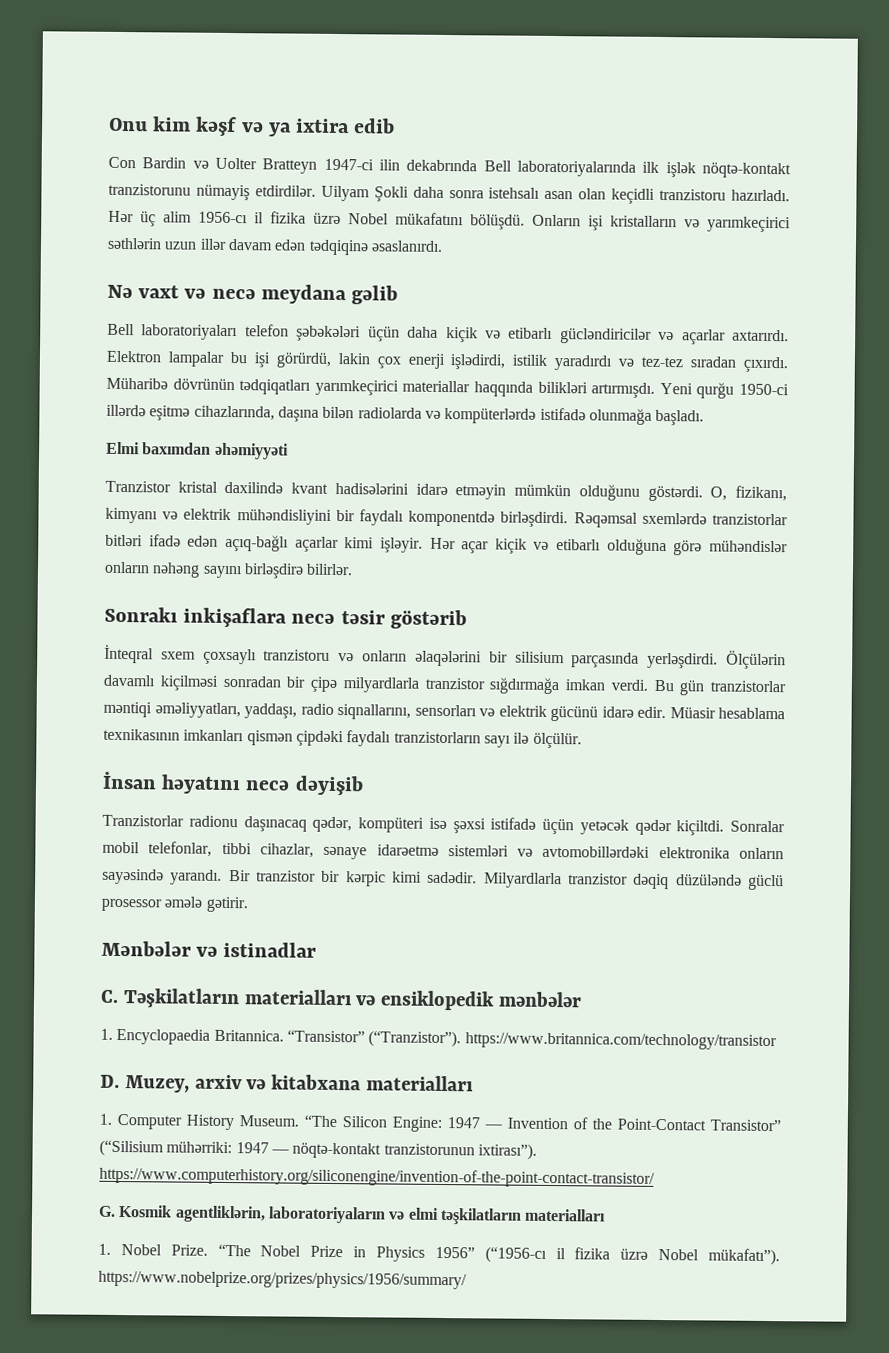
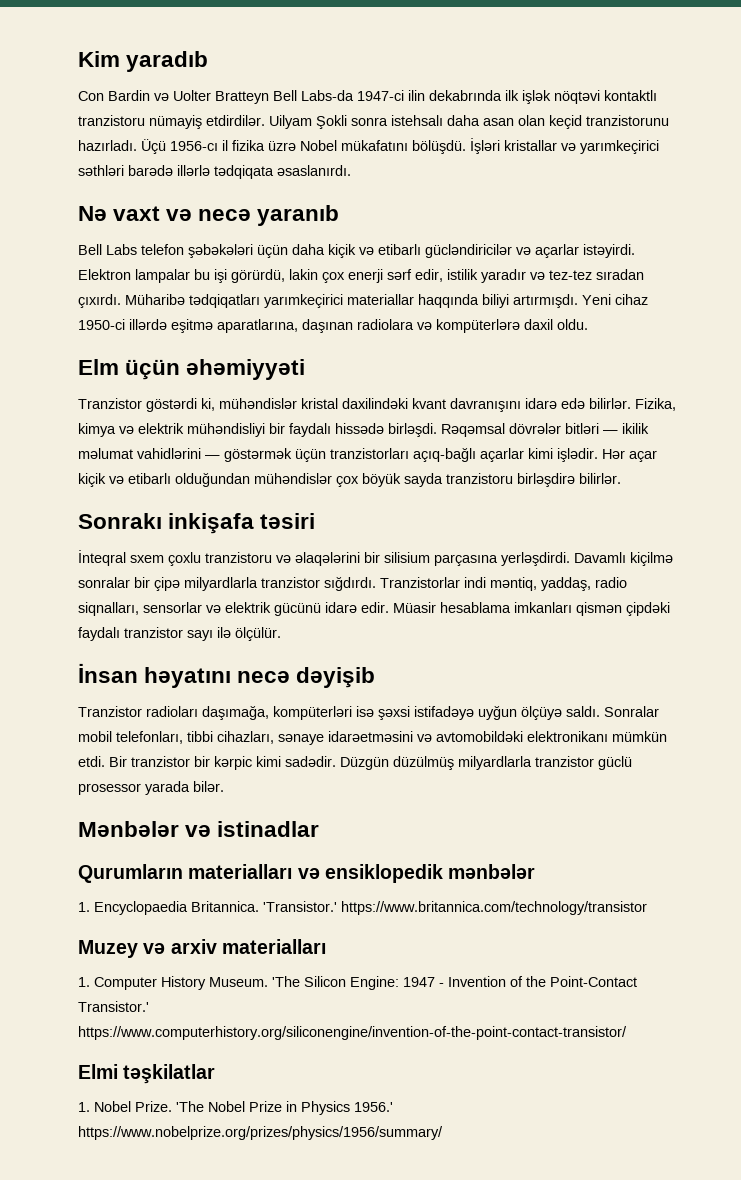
- Onu kim kəşf və ya ixtira edib
+ Kim yaradıb
- Con Bardin və Uolter Bratteyn 1947-ci ilin dekabrında Bell laboratoriyalarında ilk işlək nöqtə-kontakt tranzistorunu nümayiş etdirdilər.
+ Con Bardin və Uolter Bratteyn Bell Labs-da 1947-ci ilin dekabrında ilk işlək nöqtəvi kontaktlı tranzistoru nümayiş etdirdilər.
- Uilyam Şokli daha sonra istehsalı asan olan keçidli tranzistoru hazırladı. Hər üç alim 1956-cı il fizika üzrə Nobel mükafatını bölüşdü.
+ Uilyam Şokli sonra istehsalı daha asan olan keçid tranzistorunu hazırladı. Üçü 1956-cı il fizika üzrə Nobel mükafatını bölüşdü.
- Onların işi kristalların və yarımkeçirici səthlərin uzun illər davam edən tədqiqinə əsaslanırdı.
+ İşləri kristallar və yarımkeçirici səthləri barədə illərlə tədqiqata əsaslanırdı.
- Nə vaxt və necə meydana gəlib
- Bell laboratoriyaları telefon şəbəkələri üçün daha kiçik və etibarlı gücləndiricilər və açarlar axtarırdı.
+ Nə vaxt və necə yaranıb
+ Bell Labs telefon şəbəkələri üçün daha kiçik və etibarlı gücləndiricilər və açarlar istəyirdi.
- Elektron lampalar bu işi görürdü, lakin çox enerji işlədirdi, istilik yaradırdı və tez-tez sıradan çıxırdı.
+ Elektron lampalar bu işi görürdü, lakin çox enerji sərf edir, istilik yaradır və tez-tez sıradan çıxırdı.
- Müharibə dövrünün tədqiqatları yarımkeçirici materiallar haqqında bilikləri artırmışdı.
+ Müharibə tədqiqatları yarımkeçirici materiallar haqqında biliyi artırmışdı.
- Yeni qurğu 1950-ci illərdə eşitmə cihazlarında, daşına bilən radiolarda və kompüterlərdə istifadə olunmağa başladı.
- Elmi baxımdan əhəmiyyəti
- Tranzistor kristal daxilində kvant hadisələrini idarə etməyin mümkün olduğunu göstərdi. O, fizikanı, kimyanı və elektrik mühəndisliyini bir faydalı komponentdə birləşdirdi. Rəqəmsal sxemlərdə tranzistorlar bitləri ifadə edən açıq-bağlı açarlar kimi işləyir.
+ Yeni cihaz 1950-ci illərdə eşitmə aparatlarına, daşınan radiolara və kompüterlərə daxil oldu.
+ Elm üçün əhəmiyyəti
+ Tranzistor göstərdi ki, mühəndislər kristal daxilindəki kvant davranışını idarə edə bilirlər. Fizika, kimya və elektrik mühəndisliyi bir faydalı hissədə birləşdi. Rəqəmsal dövrələr bitləri — ikilik məlumat vahidlərini — göstərmək üçün tranzistorları açıq-bağlı açarlar kimi işlədir.
- Hər açar kiçik və etibarlı olduğuna görə mühəndislər onların nəhəng sayını birləşdirə bilirlər.
+ Hər açar kiçik və etibarlı olduğundan mühəndislər çox böyük sayda tranzistoru birləşdirə bilirlər.
- Sonrakı inkişaflara necə təsir göstərib
+ Sonrakı inkişafa təsiri
- İnteqral sxem çoxsaylı tranzistoru və onların əlaqələrini bir silisium parçasında yerləşdirdi. Ölçülərin davamlı kiçilməsi sonradan bir çipə milyardlarla tranzistor sığdırmağa imkan verdi. Bu gün tranzistorlar məntiqi əməliyyatları, yaddaşı, radio siqnallarını, sensorları və elektrik gücünü idarə edir.
+ İnteqral sxem çoxlu tranzistoru və əlaqələrini bir silisium parçasına yerləşdirdi. Davamlı kiçilmə sonralar bir çipə milyardlarla tranzistor sığdırdı. Tranzistorlar indi məntiq, yaddaş, radio siqnalları, sensorlar və elektrik gücünü idarə edir.
- Müasir hesablama texnikasının imkanları qismən çipdəki faydalı tranzistorların sayı ilə ölçülür.
+ Müasir hesablama imkanları qismən çipdəki faydalı tranzistor sayı ilə ölçülür.
- Tranzistorlar radionu daşınacaq qədər, kompüteri isə şəxsi istifadə üçün yetəcək qədər kiçiltdi. Sonralar mobil telefonlar, tibbi cihazlar, sənaye idarəetmə sistemləri və avtomobillərdəki elektronika onların sayəsində yarandı.
+ Tranzistor radioları daşımağa, kompüterləri isə şəxsi istifadəyə uyğun ölçüyə saldı. Sonralar mobil telefonları, tibbi cihazları, sənaye idarəetməsini və avtomobildəki elektronikanı mümkün etdi.
- Milyardlarla tranzistor dəqiq düzüləndə güclü prosessor əmələ gətirir.
+ Düzgün düzülmüş milyardlarla tranzistor güclü prosessor yarada bilər.
- C. Təşkilatların materialları və ensiklopedik mənbələr
+ Qurumların materialları və ensiklopedik mənbələr
- “Transistor” (“Tranzistor”). https://www.britannica.com/technology/transistor
+ 'Transistor.' https://www.britannica.com/technology/transistor
- D. Muzey, arxiv və kitabxana materialları
+ Muzey və arxiv materialları
- “The Silicon Engine: 1947 — Invention of the Point-Contact Transistor” (“Silisium mühərriki: 1947 — nöqtə-kontakt tranzistorunun ixtirası”). https://www.computerhistory.org/siliconengine/invention-of-the-point-contact-transistor/
- G. Kosmik agentliklərin, laboratoriyaların və elmi təşkilatların materialları
+ 'The Silicon Engine: 1947 - Invention of the Point-Contact Transistor.' https://www.computerhistory.org/siliconengine/invention-of-the-point-contact-transistor/
+ Elmi təşkilatlar
- “The Nobel Prize in Physics 1956” (“1956-cı il fizika üzrə Nobel mükafatı”). https://www.nobelprize.org/prizes/physics/1956/summary/
+ 'The Nobel Prize in Physics 1956.' https://www.nobelprize.org/prizes/physics/1956/summary/

